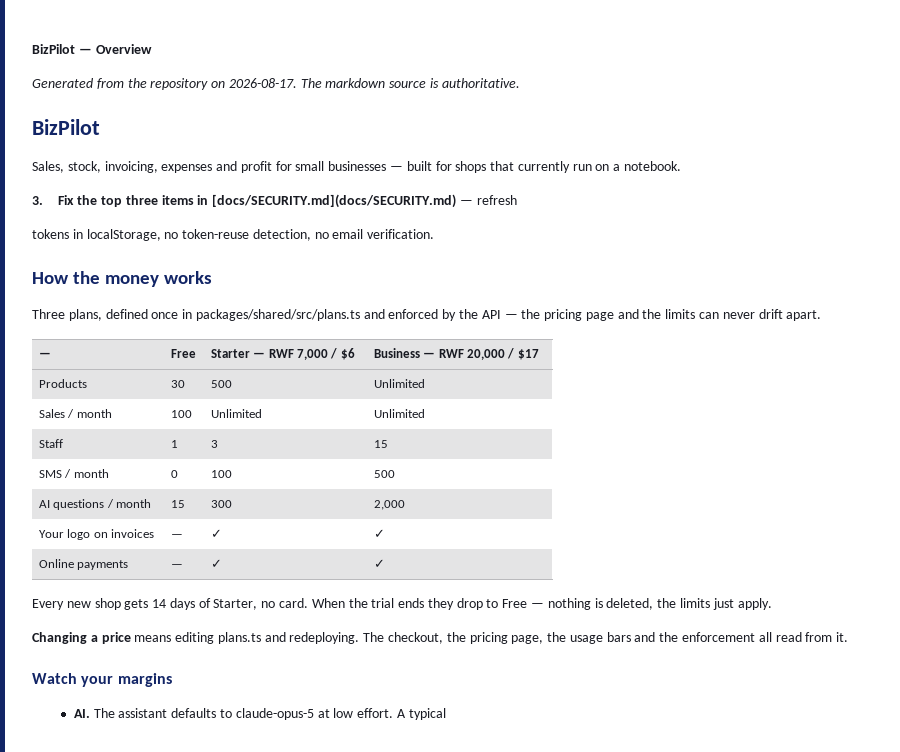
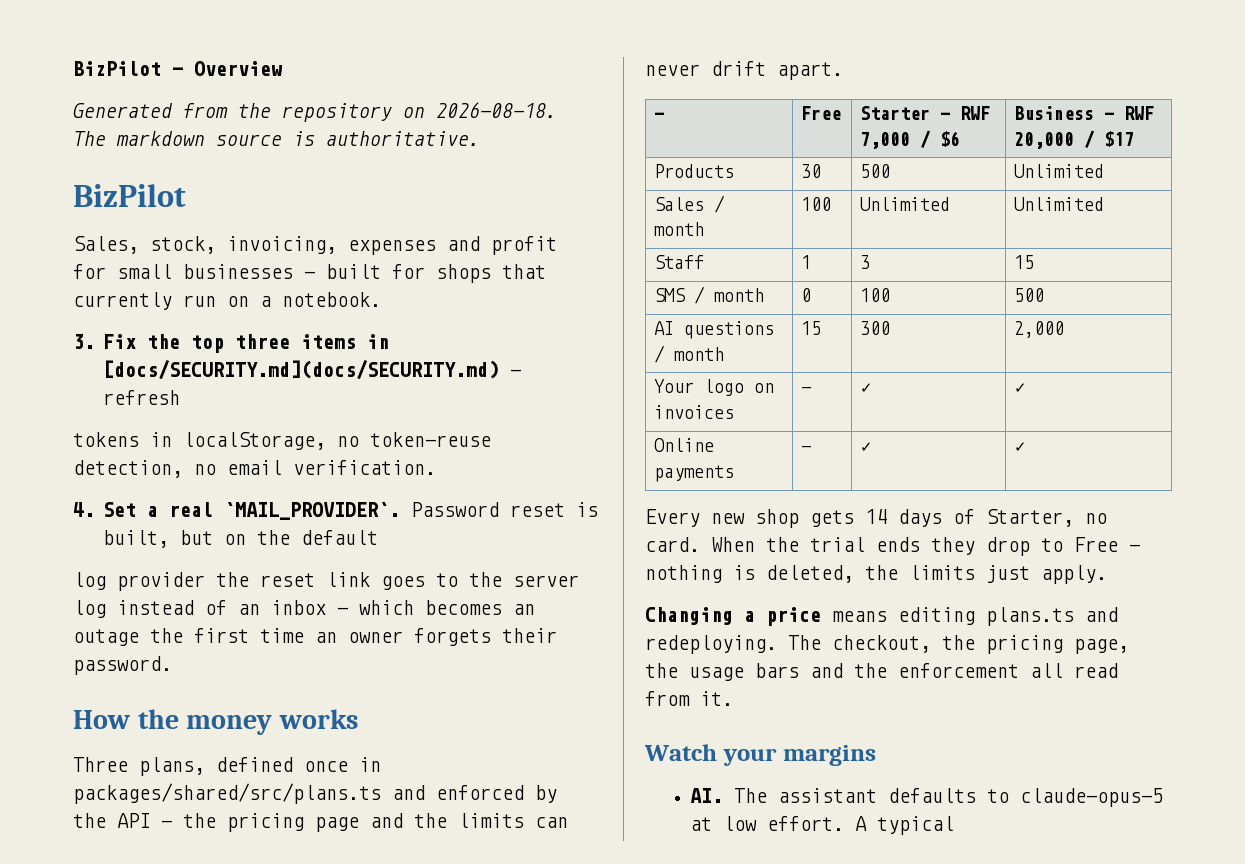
- Generated from the repository on 2026-08-17.
+ Generated from the repository on 2026-08-18.
+ 4. Set a real `MAIL_PROVIDER`. Password reset is built, but on the default
+ log provider the reset link goes to the server log instead of an inbox — which becomes an outage the first time an owner forgets their password.

